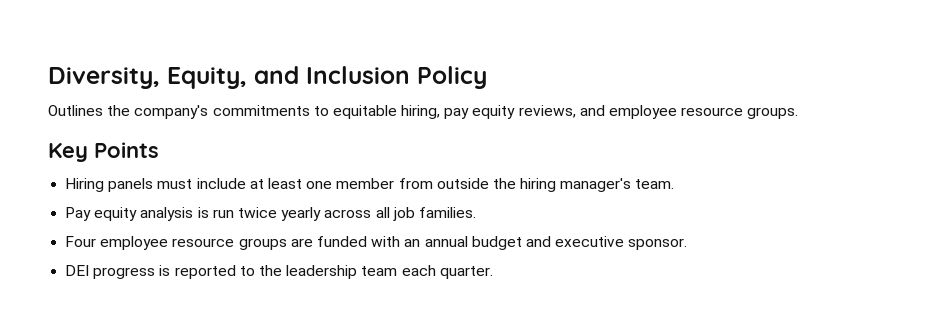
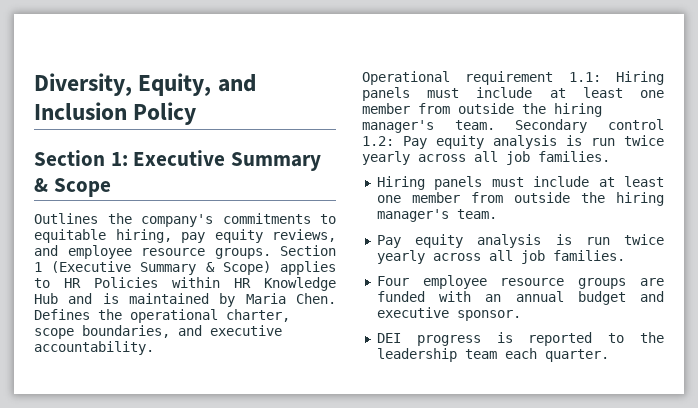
+ Section 1: Executive Summary & Scope
- Outlines the company's commitments to equitable hiring, pay equity reviews, and employee resource groups.
- Key Points
+ Outlines the company's commitments to equitable hiring, pay equity reviews, and employee resource groups. Section 1 (Executive Summary & Scope) applies to HR Policies within HR Knowledge Hub and is maintained by Maria Chen. Defines the operational charter, scope boundaries, and executive accountability.
+ Operational requirement 1.1: Hiring panels must include at least one member from outside the hiring manager's team. Secondary control 1.2: Pay equity analysis is run twice yearly across all job families.

